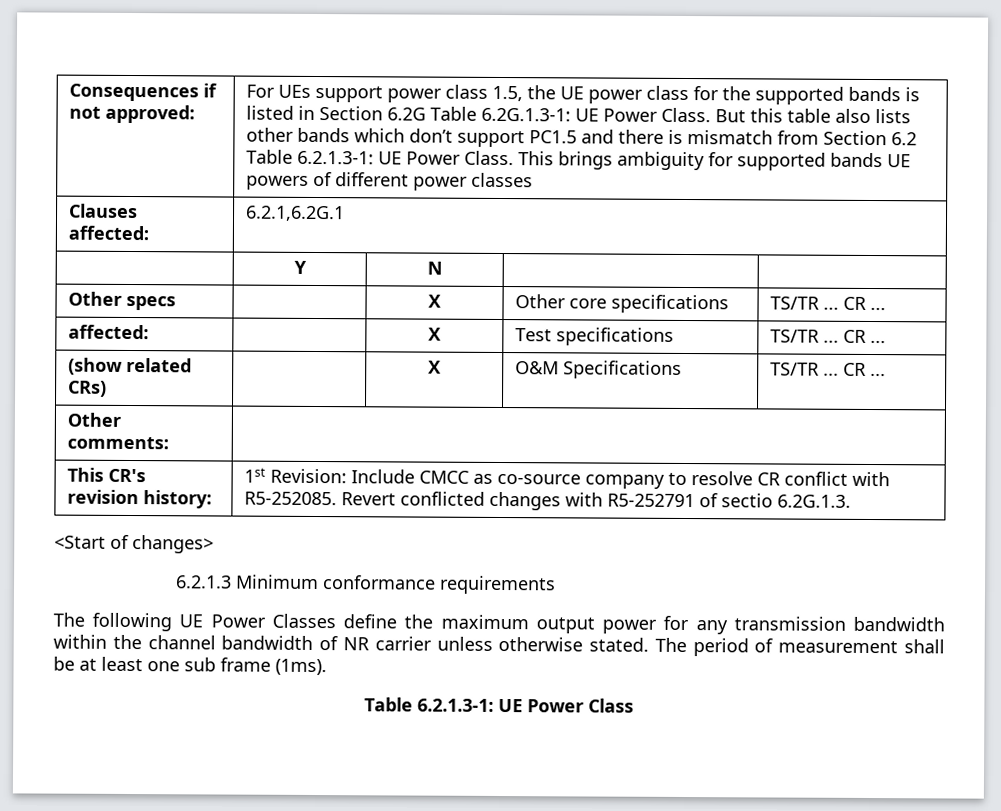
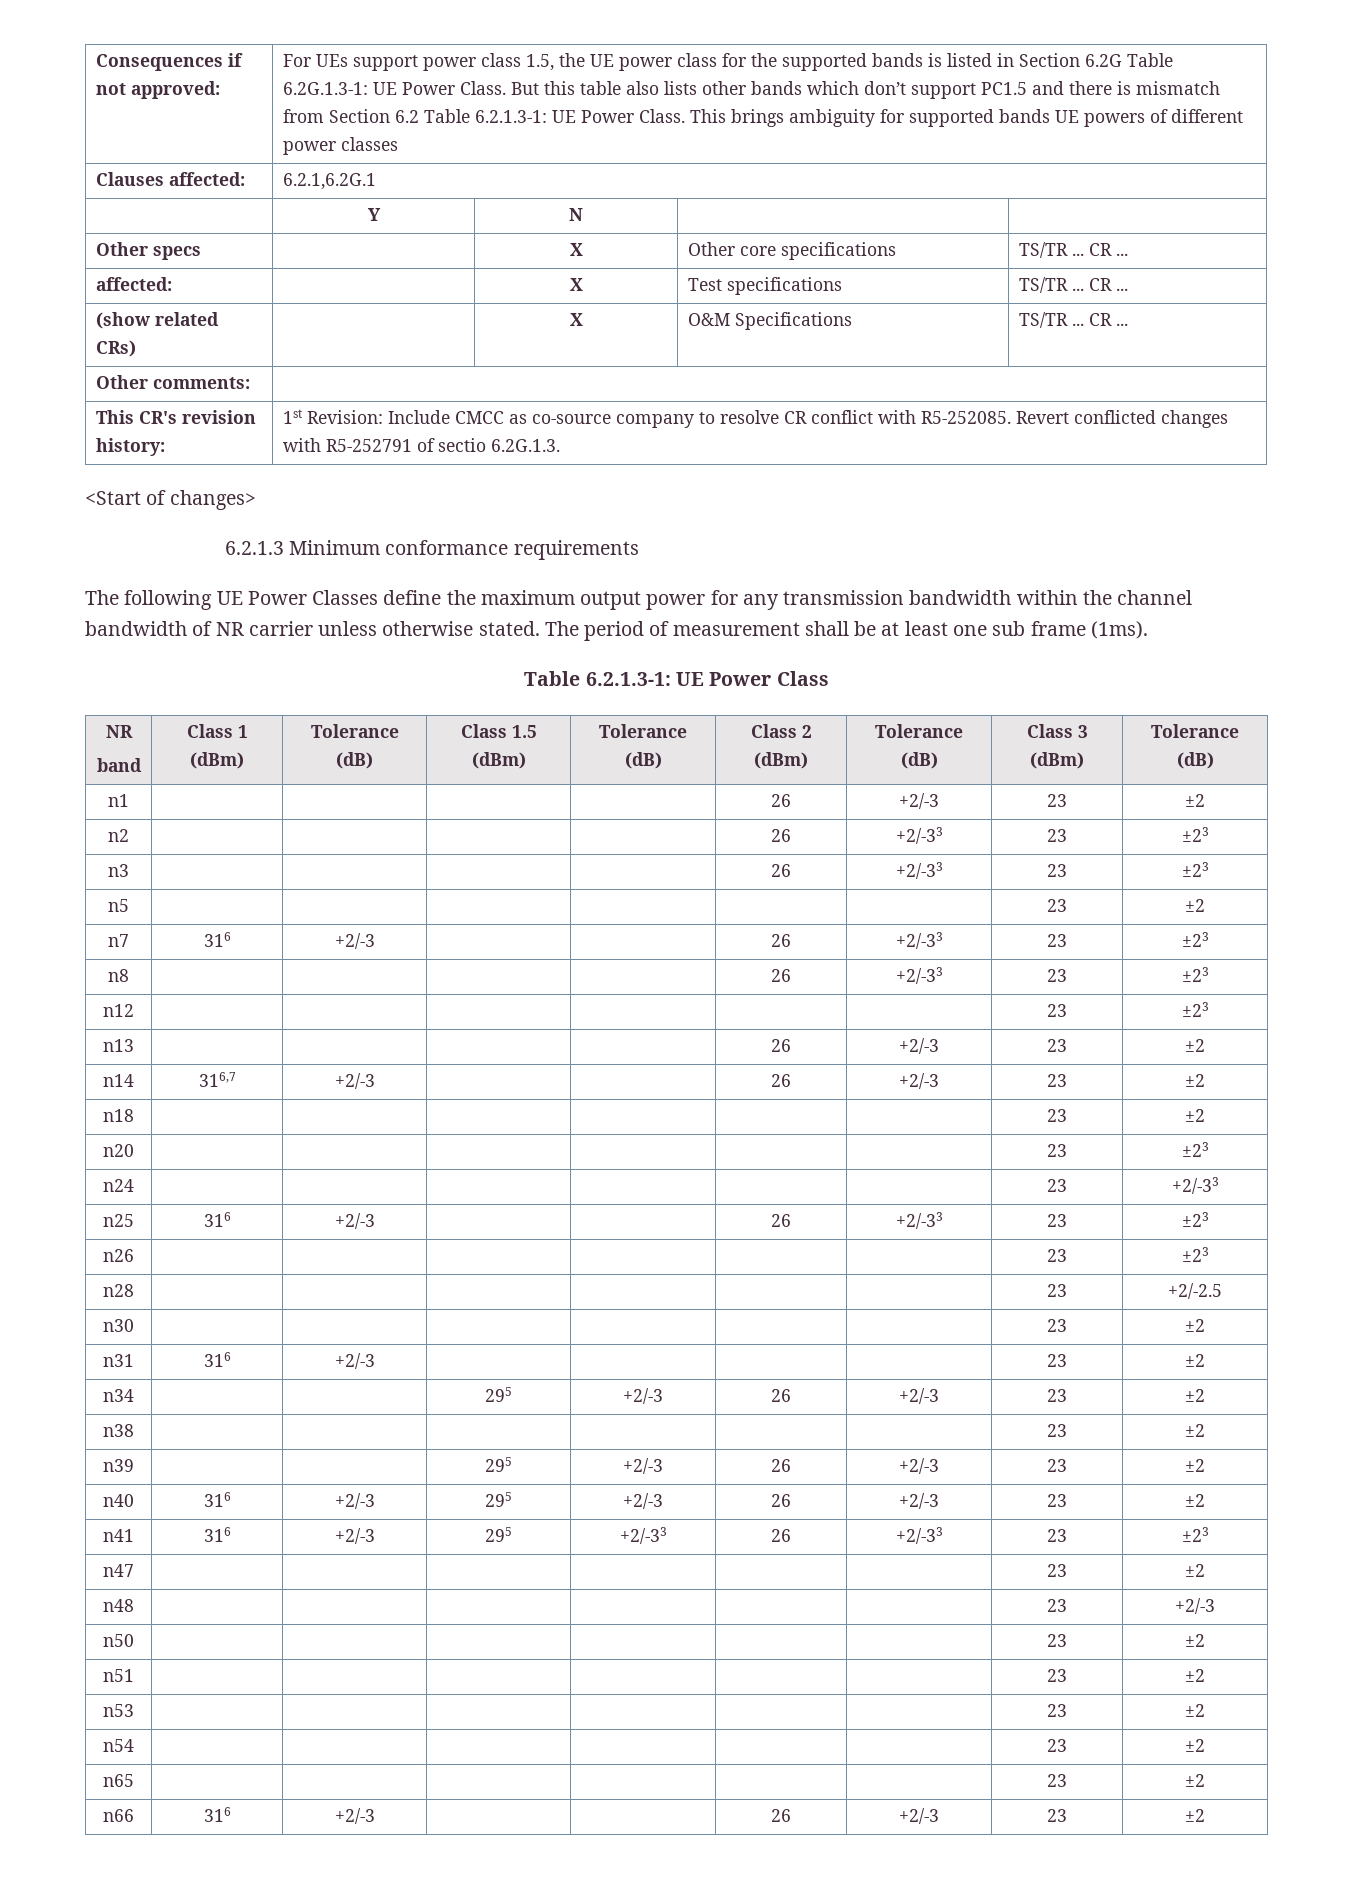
  Table 6.2.1.3-1: UE Power Class
+ NR
+ band | Class 1 (dBm) | Tolerance (dB) | Class 1.5 (dBm) | Tolerance (dB) | Class 2 (dBm) | Tolerance (dB) | Class 3 (dBm) | Tolerance (dB)
+ n1 | | | | | 26 | +2/-3 | 23 | ±2
+ n2 | | | | | 26 | +2/-33 | 23 | ±23
+ n3 | | | | | 26 | +2/-33 | 23 | ±23
+ n5 | | | | | | | 23 | ±2
+ n7 | 316 | +2/-3 | | | 26 | +2/-33 | 23 | ±23
+ n8 | | | | | 26 | +2/-33 | 23 | ±23
+ n12 | | | | | | | 23 | ±23
+ n13 | | | | | 26 | +2/-3 | 23 | ±2
+ n14 | 316,7 | +2/-3 | | | 26 | +2/-3 | 23 | ±2
+ n18 | | | | | | | 23 | ±2
+ n20 | | | | | | | 23 | ±23
+ n24 | | | | | | | 23 | +2/-33
+ n25 | 316 | +2/-3 | | | 26 | +2/-33 | 23 | ±23
+ n26 | | | | | | | 23 | ±23
+ n28 | | | | | | | 23 | +2/-2.5
+ n30 | | | | | | | 23 | ±2
+ n31 | 316 | +2/-3 | | | | | 23 | ±2
+ n34 | | | 295 | +2/-3 | 26 | +2/-3 | 23 | ±2
+ n38 | | | | | | | 23 | ±2
+ n39 | | | 295 | +2/-3 | 26 | +2/-3 | 23 | ±2
+ n40 | 316 | +2/-3 | 295 | +2/-3 | 26 | +2/-3 | 23 | ±2
+ n41 | 316 | +2/-3 | 295 | +2/-33 | 26 | +2/-33 | 23 | ±23
+ n47 | | | | | | | 23 | ±2
+ n48 | | | | | | | 23 | +2/-3
+ n50 | | | | | | | 23 | ±2
+ n51 | | | | | | | 23 | ±2
+ n53 | | | | | | | 23 | ±2
+ n54 | | | | | | | 23 | ±2
+ n65 | | | | | | | 23 | ±2
+ n66 | 316 | +2/-3 | | | 26 | +2/-3 | 23 | ±2

